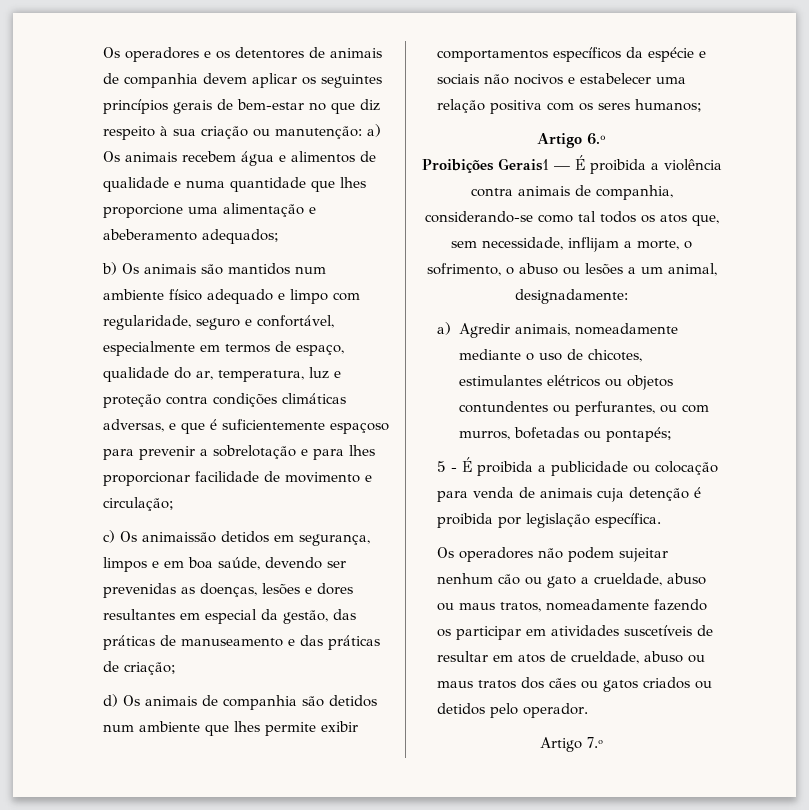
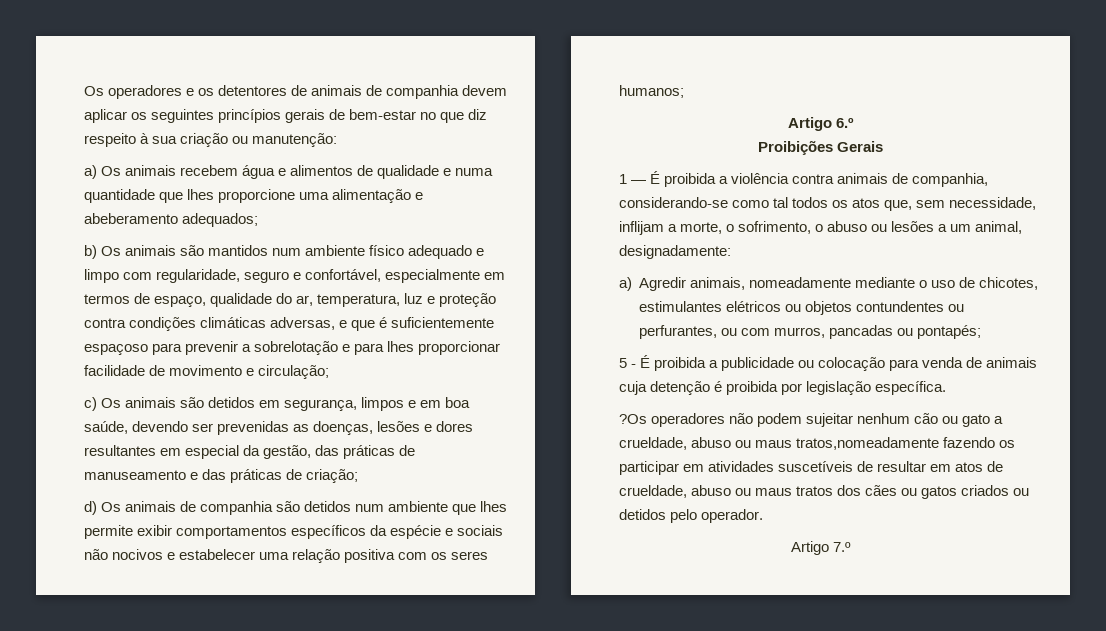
- Os operadores e os detentores de animais de companhia devem aplicar os seguintes princípios gerais de bem-estar no que diz respeito à sua criação ou manutenção: a) Os animais recebem água e alimentos de qualidade e numa quantidade que lhes proporcione uma alimentação e abeberamento adequados;
+ Os operadores e os detentores de animais de companhia devem aplicar os seguintes princípios gerais de bem-estar no que diz respeito à sua criação ou manutenção:
+ a) Os animais recebem água e alimentos de qualidade e numa quantidade que lhes proporcione uma alimentação e abeberamento adequados;
- c) Os animaissão detidos em segurança, limpos e em boa saúde, devendo ser prevenidas as doenças, lesões e dores resultantes em especial da gestão, das práticas de manuseamento e das práticas de criação;
+ c) Os animais são detidos em segurança, limpos e em boa saúde, devendo ser prevenidas as doenças, lesões e dores resultantes em especial da gestão, das práticas de manuseamento e das práticas de criação;
- Proibições Gerais1 — É proibida a violência contra animais de companhia, considerando-se como tal todos os atos que, sem necessidade, inflijam a morte, o sofrimento, o abuso ou lesões a um animal, designadamente:
+ Proibições Gerais
+ 1 — É proibida a violência contra animais de companhia, considerando-se como tal todos os atos que, sem necessidade, inflijam a morte, o sofrimento, o abuso ou lesões a um animal, designadamente:
- a) Agredir animais, nomeadamente mediante o uso de chicotes, estimulantes elétricos ou objetos contundentes ou perfurantes, ou com murros, bofetadas ou pontapés;
+ a) Agredir animais, nomeadamente mediante o uso de chicotes, estimulantes elétricos ou objetos contundentes ou perfurantes, ou com murros, pancadas ou pontapés;
- Os operadores não podem sujeitar nenhum cão ou gato a crueldade, abuso ou maus tratos, nomeadamente fazendo os participar em atividades suscetíveis de resultar em atos de crueldade, abuso ou maus tratos dos cães ou gatos criados ou detidos pelo operador.
+ ?Os operadores não podem sujeitar nenhum cão ou gato a crueldade, abuso ou maus tratos,nomeadamente fazendo os participar em atividades suscetíveis de resultar em atos de crueldade, abuso ou maus tratos dos cães ou gatos criados ou detidos pelo operador.

